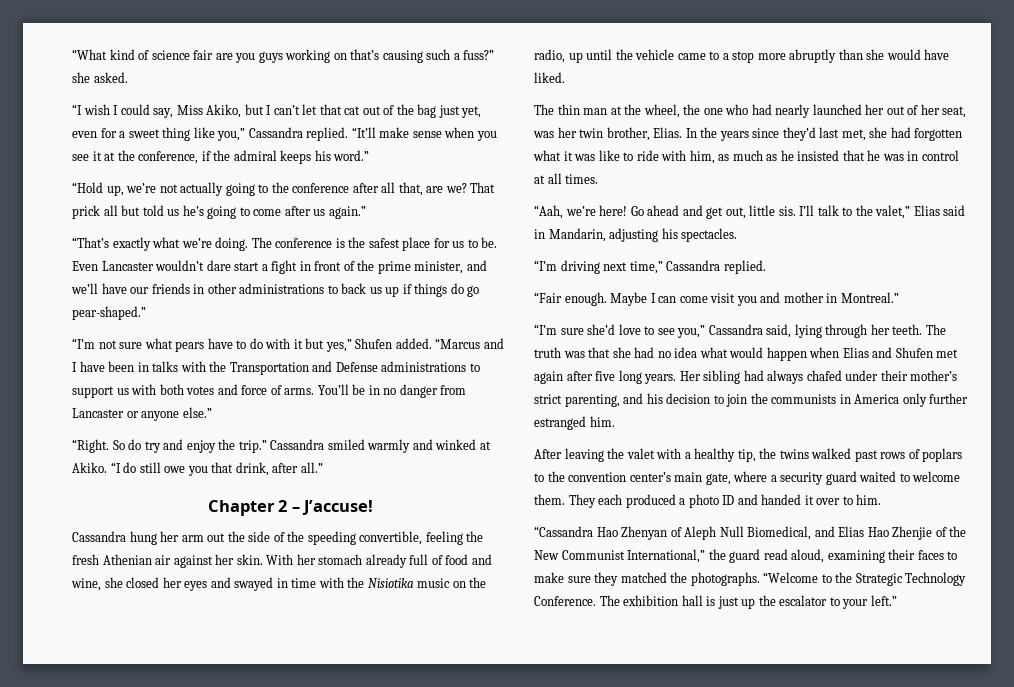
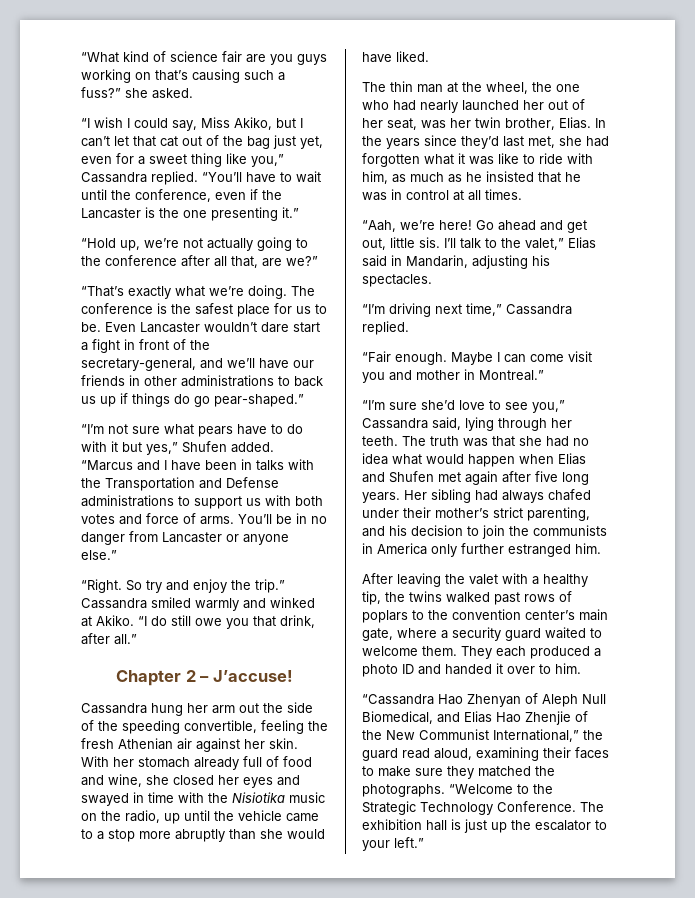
- “It’ll make sense when you see it at the conference, if the admiral keeps his word.”
+ “You’ll have to wait until the conference, even if the Lancaster is the one presenting it.”
- “Hold up, we’re not actually going to the conference after all that, are we? That prick all but told us he’s going to come after us again.”
+ “Hold up, we’re not actually going to the conference after all that, are we?”
- Even Lancaster wouldn’t dare start a fight in front of the prime minister, and we’ll have our friends in other administrations to back us up if things do go pear-shaped.”
+ Even Lancaster wouldn’t dare start a fight in front of the secretary-general, and we’ll have our friends in other administrations to back us up if things do go pear-shaped.”
- So do try and enjoy the trip.”
+ So try and enjoy the trip.”

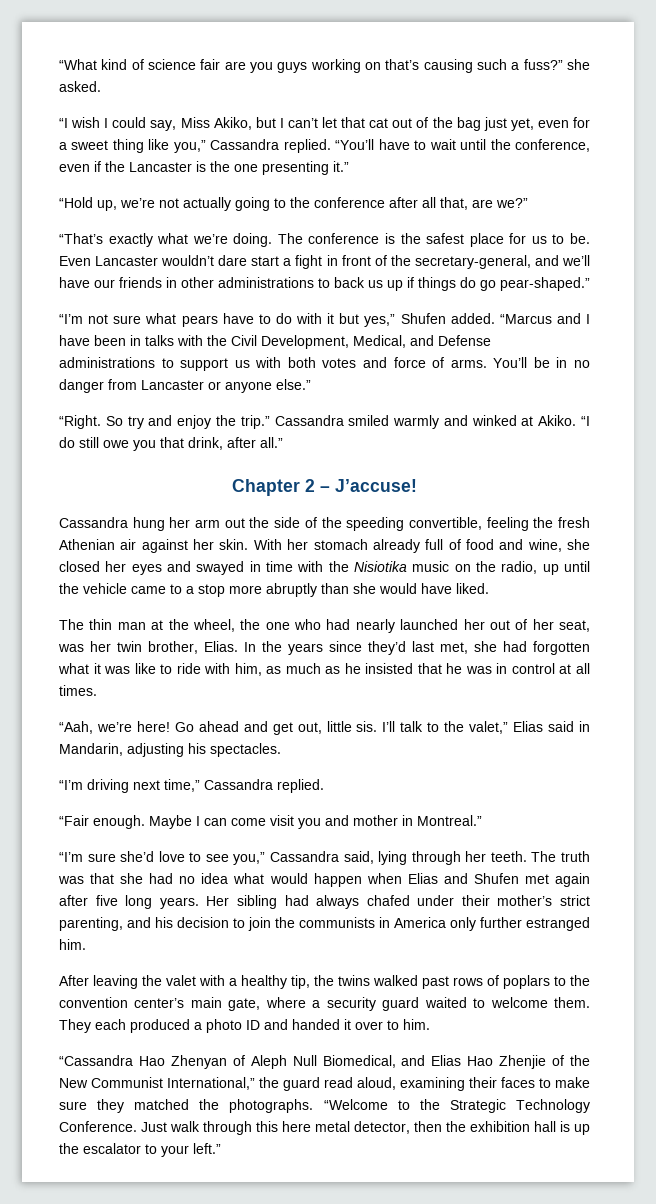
- “Marcus and I have been in talks with the Transportation and Defense administrations to support us with both votes and force of arms.
+ “Marcus and I have been in talks with the Civil Development, Medical, and Defense administrations to support us with both votes and force of arms.
- The exhibition hall is just up the escalator to your left.”
+ Just walk through this here metal detector, then the exhibition hall is up the escalator to your left.”

